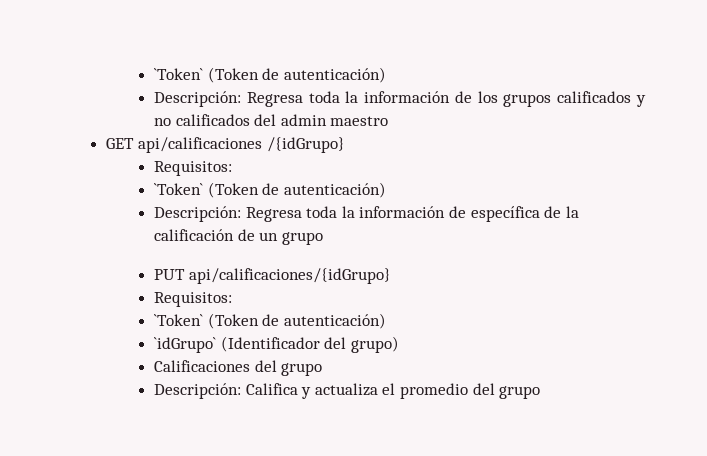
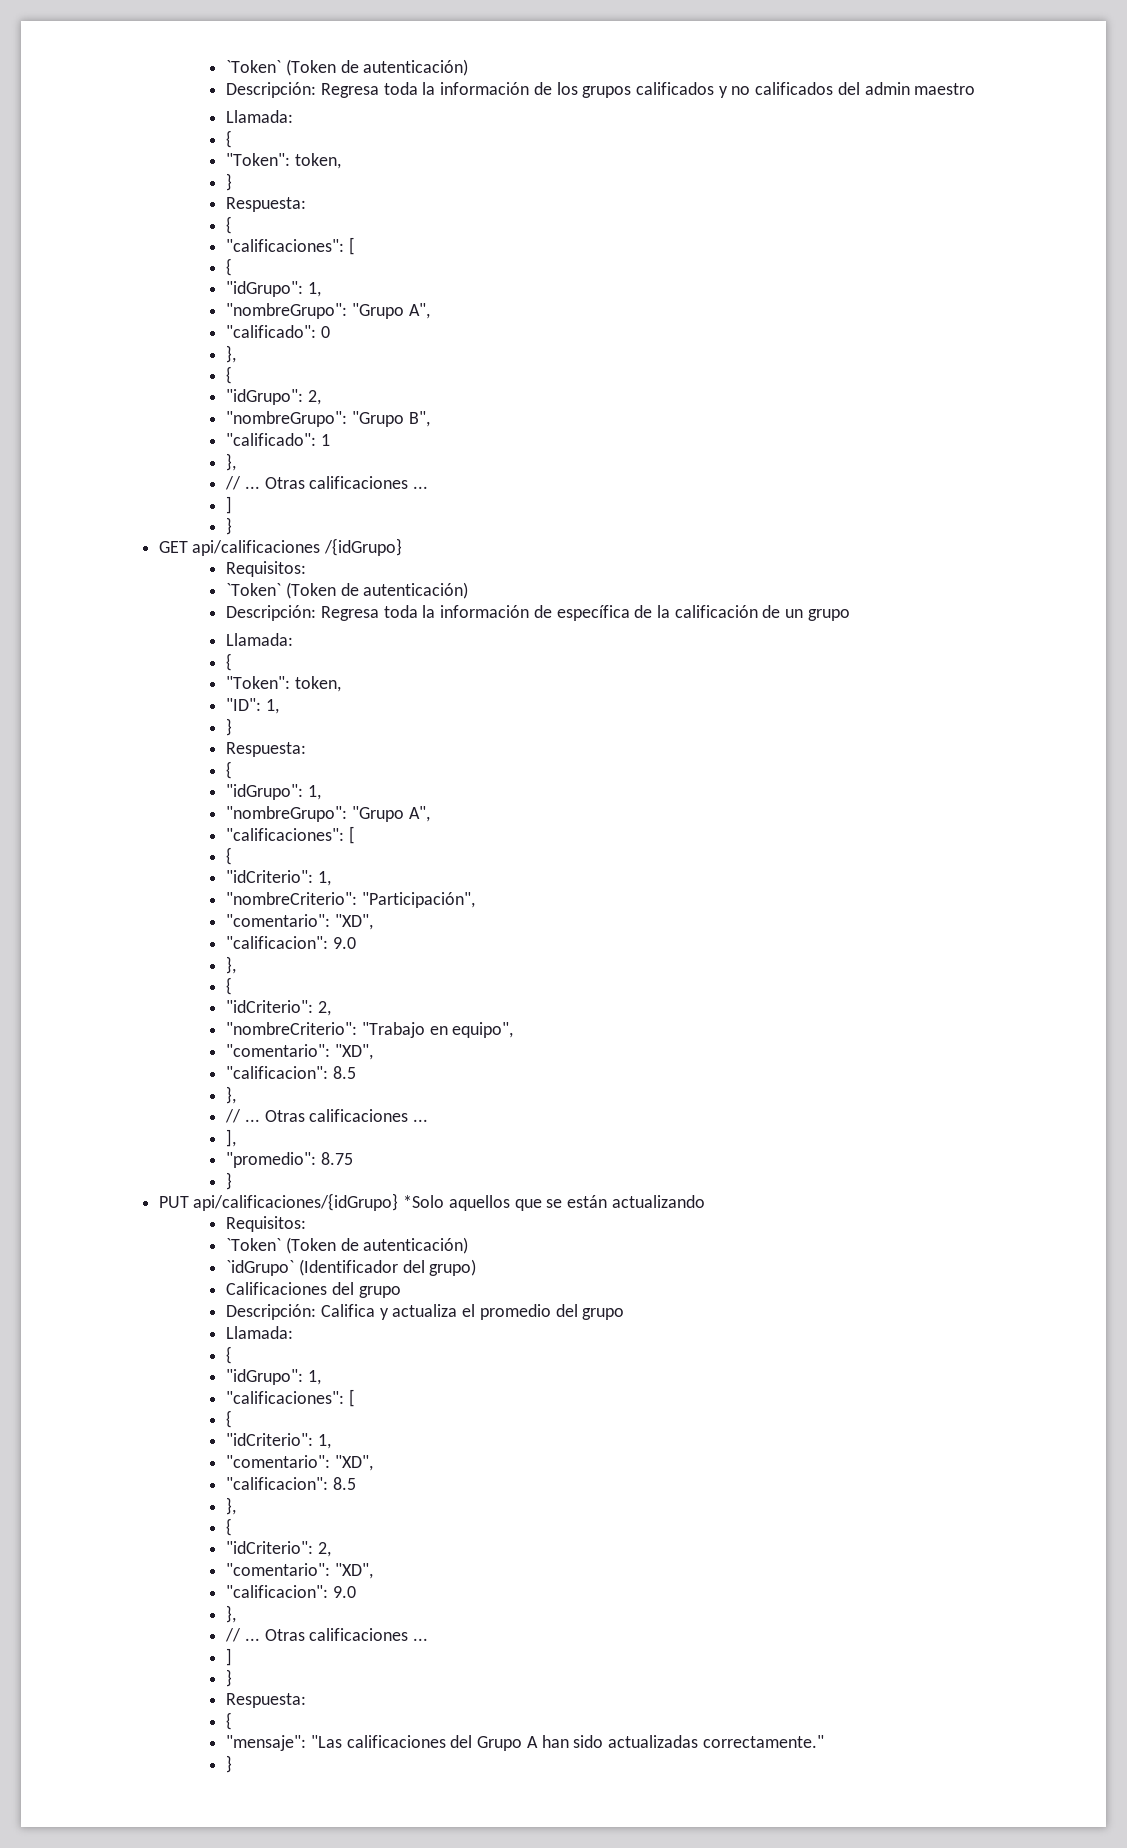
  Descripción: Regresa toda la información de los grupos calificados y no calificados del admin maestro
+ Llamada:
+ {
+ "Token": token,
+ }
+ Respuesta:
+ {
+ "calificaciones": [
+ {
+ "idGrupo": 1,
+ "nombreGrupo": "Grupo A",
+ "calificado": 0
+ },
+ {
+ "idGrupo": 2,
+ "nombreGrupo": "Grupo B",
+ "calificado": 1
+ },
+ // ... Otras calificaciones ...
+ ]
+ }
  Descripción: Regresa toda la información de específica de la calificación de un grupo
- PUT api/calificaciones/{idGrupo}
+ Llamada:
+ {
+ "Token": token,
+ "ID": 1,
+ }
+ Respuesta:
+ {
+ "idGrupo": 1,
+ "nombreGrupo": "Grupo A",
+ "calificaciones": [
+ {
+ "idCriterio": 1,
+ "nombreCriterio": "Participación",
+ "comentario": "XD",
+ "calificacion": 9.0
+ },
+ {
+ "idCriterio": 2,
+ "nombreCriterio": "Trabajo en equipo",
+ "comentario": "XD",
+ "calificacion": 8.5
+ },
+ // ... Otras calificaciones ...
+ ],
+ "promedio": 8.75
+ }
+ PUT api/calificaciones/{idGrupo} *Solo aquellos que se están actualizando
  Descripción: Califica y actualiza el promedio del grupo
+ Llamada:
+ {
+ "idGrupo": 1,
+ "calificaciones": [
+ {
+ "idCriterio": 1,
+ "comentario": "XD",
+ "calificacion": 8.5
+ },
+ {
+ "idCriterio": 2,
+ "comentario": "XD",
+ "calificacion": 9.0
+ },
+ // ... Otras calificaciones ...
+ ]
+ }
+ Respuesta:
+ {
+ "mensaje": "Las calificaciones del Grupo A han sido actualizadas correctamente."
+ }

